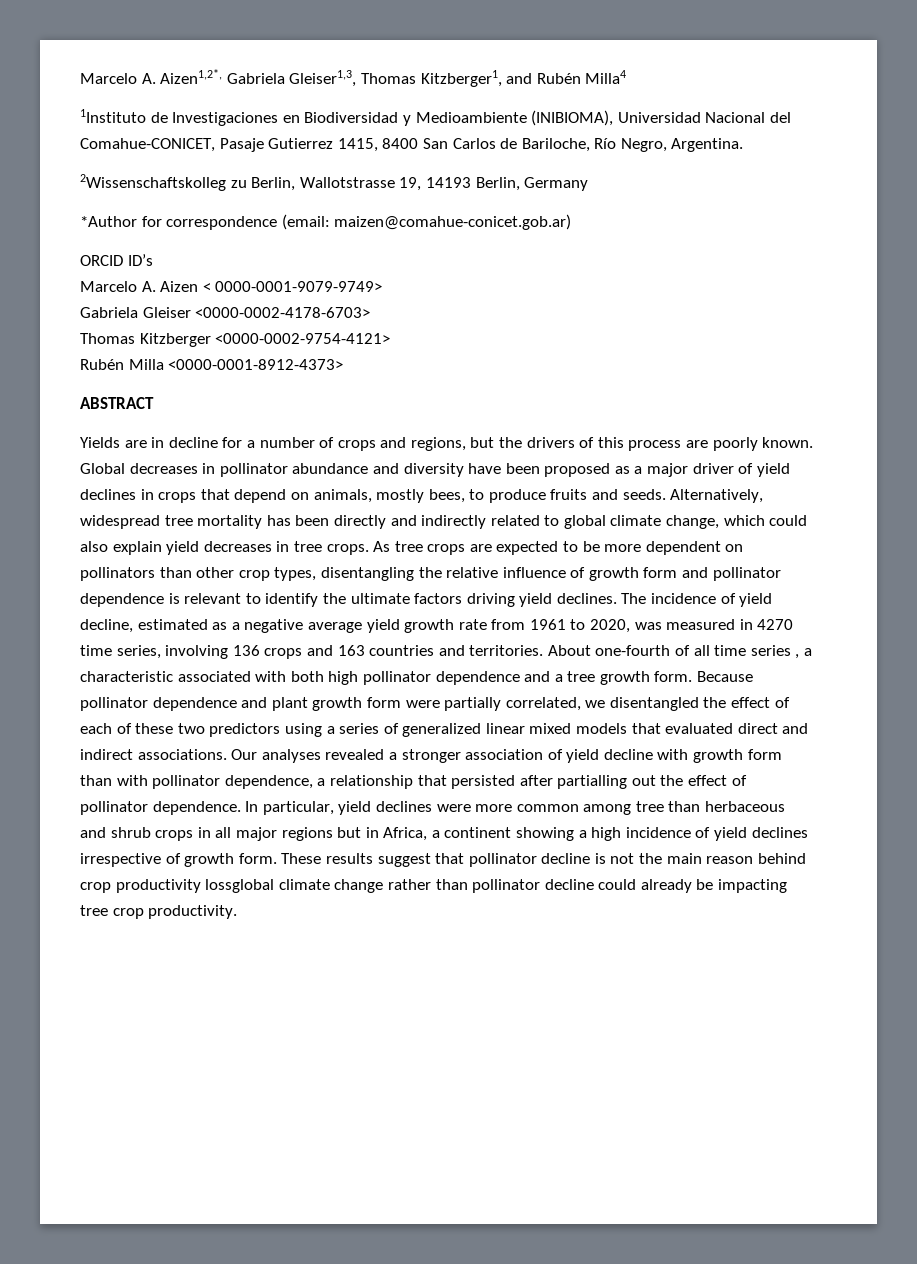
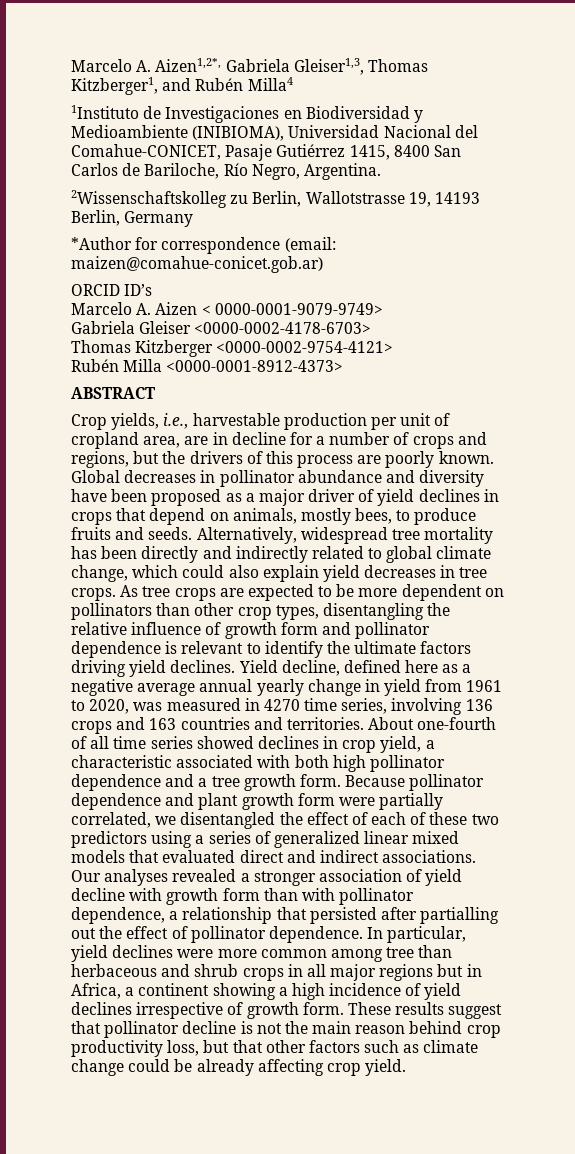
- 1Instituto de Investigaciones en Biodiversidad y Medioambiente (INIBIOMA), Universidad Nacional del Comahue-CONICET, Pasaje Gutierrez 1415, 8400 San Carlos de Bariloche, Río Negro, Argentina.
+ 1Instituto de Investigaciones en Biodiversidad y Medioambiente (INIBIOMA), Universidad Nacional del Comahue-CONICET, Pasaje Gutiérrez 1415, 8400 San Carlos de Bariloche, Río Negro, Argentina.
- Yields are in decline for a number of crops and regions, but the drivers of this process are poorly known.
+ Crop yields, i.e., harvestable production per unit of cropland area, are in decline for a number of crops and regions, but the drivers of this process are poorly known.
- The incidence of yield decline, estimated as a negative average yield growth rate from 1961 to 2020, was measured in 4270 time series, involving 136 crops and 163 countries and territories.
+ Yield decline, defined here as a negative average annual yearly change in yield from 1961 to 2020, was measured in 4270 time series, involving 136 crops and 163 countries and territories.
- About one-fourth of all time series , a characteristic associated with both high pollinator dependence and a tree growth form.
+ About one-fourth of all time series showed declines in crop yield, a characteristic associated with both high pollinator dependence and a tree growth form.
- These results suggest that pollinator decline is not the main reason behind crop productivity lossglobal climate change rather than pollinator decline could already be impacting tree crop productivity.
+ These results suggest that pollinator decline is not the main reason behind crop productivity loss, but that other factors such as climate change could be already affecting crop yield.

